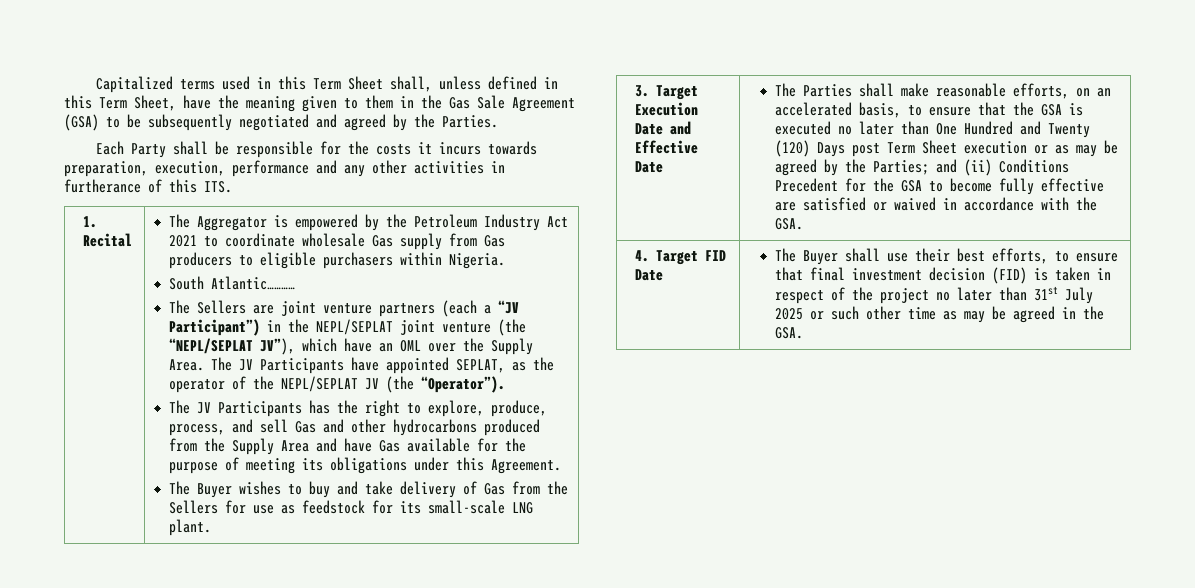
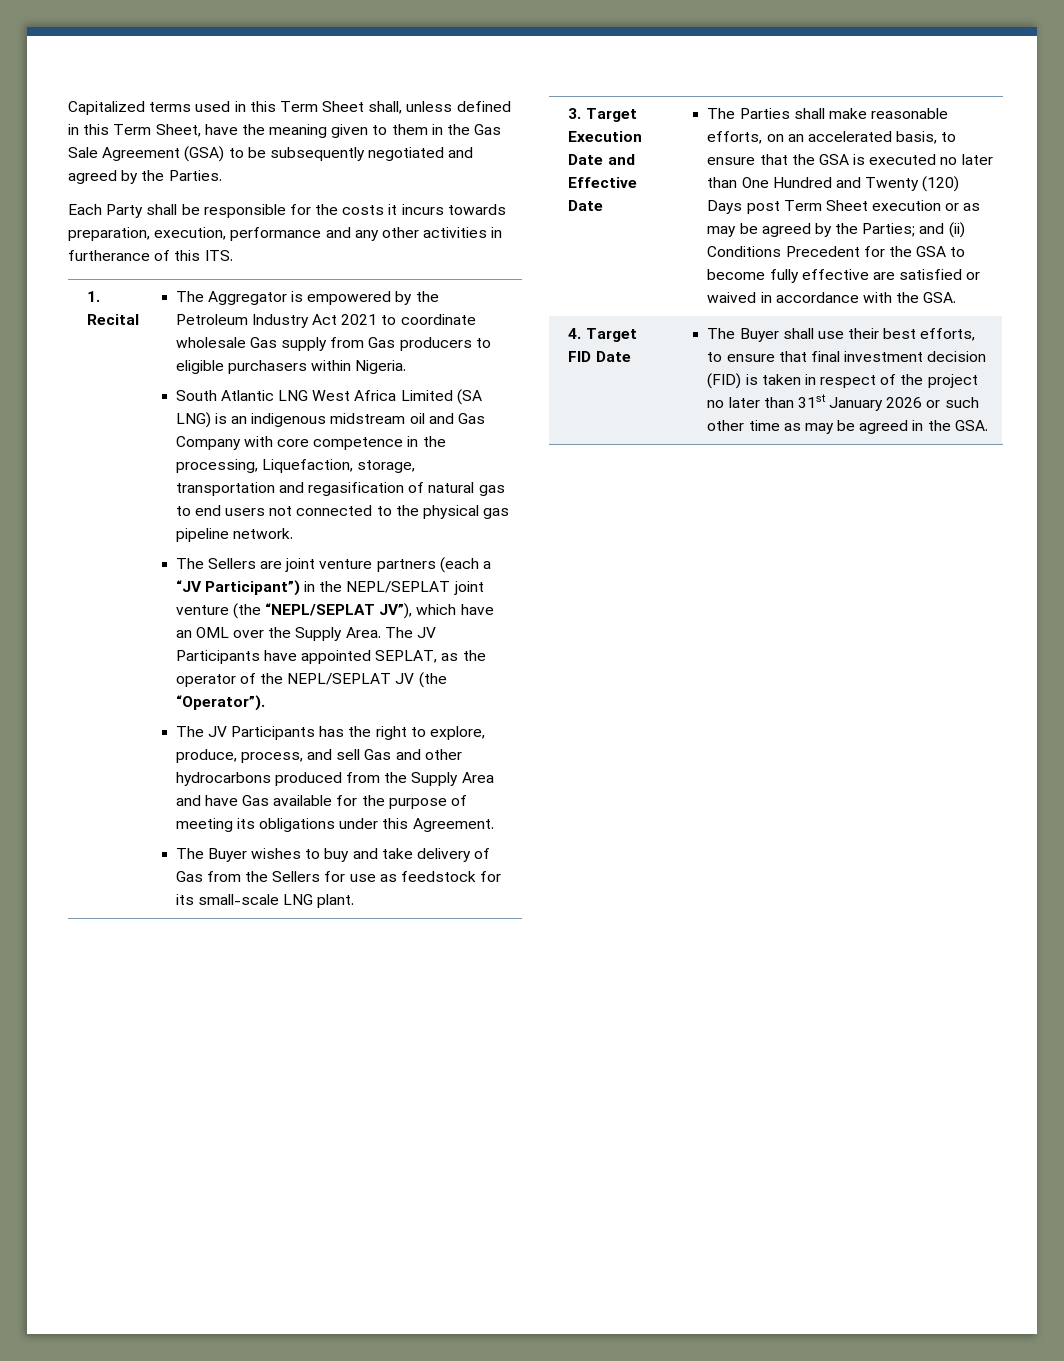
- South Atlantic…………
+ South Atlantic LNG West Africa Limited (SA LNG) is an indigenous midstream oil and Gas Company with core competence in the processing, Liquefaction, storage, transportation and regasification of natural gas to end users not connected to the physical gas pipeline network.
- The Buyer shall use their best efforts, to ensure that final investment decision (FID) is taken in respect of the project no later than 31st July 2025 or such other time as may be agreed in the GSA.
+ The Buyer shall use their best efforts, to ensure that final investment decision (FID) is taken in respect of the project no later than 31st January 2026 or such other time as may be agreed in the GSA.

